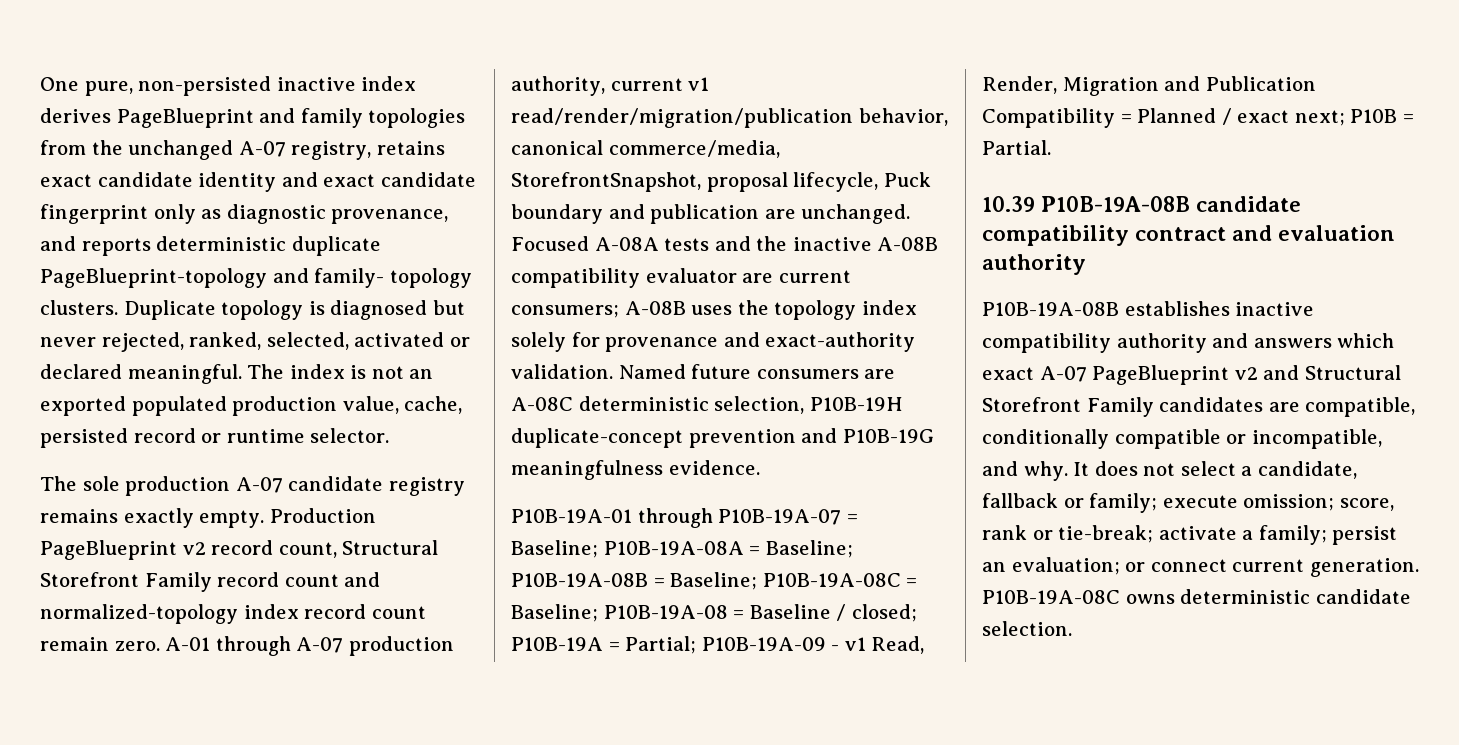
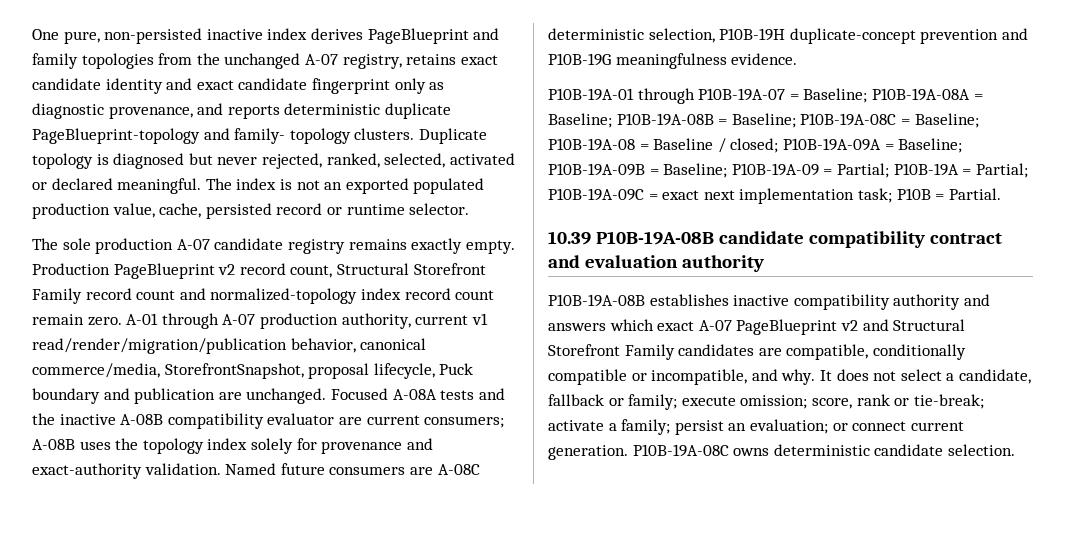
- P10B-19A-01 through P10B-19A-07 = Baseline; P10B-19A-08A = Baseline; P10B-19A-08B = Baseline; P10B-19A-08C = Baseline; P10B-19A-08 = Baseline / closed; P10B-19A = Partial; P10B-19A-09 - v1 Read, Render, Migration and Publication Compatibility = Planned / exact next; P10B = Partial.
+ P10B-19A-01 through P10B-19A-07 = Baseline; P10B-19A-08A = Baseline; P10B-19A-08B = Baseline; P10B-19A-08C = Baseline; P10B-19A-08 = Baseline / closed; P10B-19A-09A = Baseline; P10B-19A-09B = Baseline; P10B-19A-09 = Partial; P10B-19A = Partial; P10B-19A-09C = exact next implementation task; P10B = Partial.

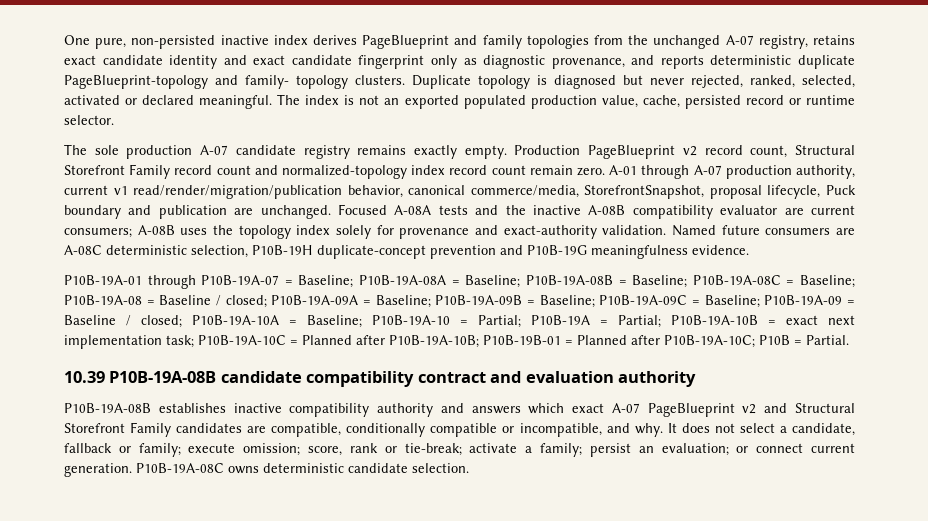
- P10B-19A-01 through P10B-19A-07 = Baseline; P10B-19A-08A = Baseline; P10B-19A-08B = Baseline; P10B-19A-08C = Baseline; P10B-19A-08 = Baseline / closed; P10B-19A-09A = Baseline; P10B-19A-09B = Baseline; P10B-19A-09 = Partial; P10B-19A = Partial; P10B-19A-09C = exact next implementation task; P10B = Partial.
+ P10B-19A-01 through P10B-19A-07 = Baseline; P10B-19A-08A = Baseline; P10B-19A-08B = Baseline; P10B-19A-08C = Baseline; P10B-19A-08 = Baseline / closed; P10B-19A-09A = Baseline; P10B-19A-09B = Baseline; P10B-19A-09C = Baseline; P10B-19A-09 = Baseline / closed; P10B-19A-10A = Baseline; P10B-19A-10 = Partial; P10B-19A = Partial; P10B-19A-10B = exact next implementation task; P10B-19A-10C = Planned after P10B-19A-10B; P10B-19B-01 = Planned after P10B-19A-10C; P10B = Partial.

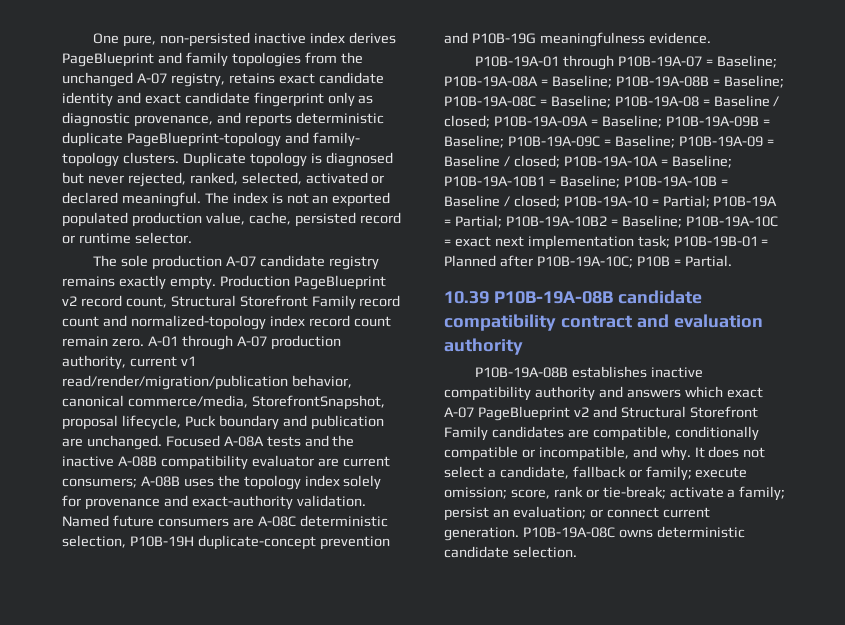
- P10B-19A-01 through P10B-19A-07 = Baseline; P10B-19A-08A = Baseline; P10B-19A-08B = Baseline; P10B-19A-08C = Baseline; P10B-19A-08 = Baseline / closed; P10B-19A-09A = Baseline; P10B-19A-09B = Baseline; P10B-19A-09C = Baseline; P10B-19A-09 = Baseline / closed; P10B-19A-10A = Baseline; P10B-19A-10 = Partial; P10B-19A = Partial; P10B-19A-10B = exact next implementation task; P10B-19A-10C = Planned after P10B-19A-10B; P10B-19B-01 = Planned after P10B-19A-10C; P10B = Partial.
+ P10B-19A-01 through P10B-19A-07 = Baseline; P10B-19A-08A = Baseline; P10B-19A-08B = Baseline; P10B-19A-08C = Baseline; P10B-19A-08 = Baseline / closed; P10B-19A-09A = Baseline; P10B-19A-09B = Baseline; P10B-19A-09C = Baseline; P10B-19A-09 = Baseline / closed; P10B-19A-10A = Baseline; P10B-19A-10B1 = Baseline; P10B-19A-10B = Baseline / closed; P10B-19A-10 = Partial; P10B-19A = Partial; P10B-19A-10B2 = Baseline; P10B-19A-10C = exact next implementation task; P10B-19B-01 = Planned after P10B-19A-10C; P10B = Partial.

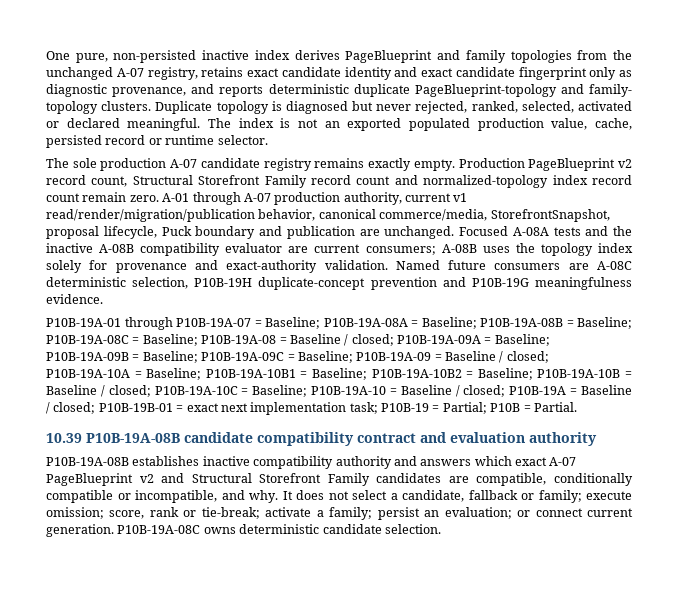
- P10B-19A-01 through P10B-19A-07 = Baseline; P10B-19A-08A = Baseline; P10B-19A-08B = Baseline; P10B-19A-08C = Baseline; P10B-19A-08 = Baseline / closed; P10B-19A-09A = Baseline; P10B-19A-09B = Baseline; P10B-19A-09C = Baseline; P10B-19A-09 = Baseline / closed; P10B-19A-10A = Baseline; P10B-19A-10B1 = Baseline; P10B-19A-10B = Baseline / closed; P10B-19A-10 = Partial; P10B-19A = Partial; P10B-19A-10B2 = Baseline; P10B-19A-10C = exact next implementation task; P10B-19B-01 = Planned after P10B-19A-10C; P10B = Partial.
+ P10B-19A-01 through P10B-19A-07 = Baseline; P10B-19A-08A = Baseline; P10B-19A-08B = Baseline; P10B-19A-08C = Baseline; P10B-19A-08 = Baseline / closed; P10B-19A-09A = Baseline; P10B-19A-09B = Baseline; P10B-19A-09C = Baseline; P10B-19A-09 = Baseline / closed; P10B-19A-10A = Baseline; P10B-19A-10B1 = Baseline; P10B-19A-10B2 = Baseline; P10B-19A-10B = Baseline / closed; P10B-19A-10C = Baseline; P10B-19A-10 = Baseline / closed; P10B-19A = Baseline / closed; P10B-19B-01 = exact next implementation task; P10B-19 = Partial; P10B = Partial.

